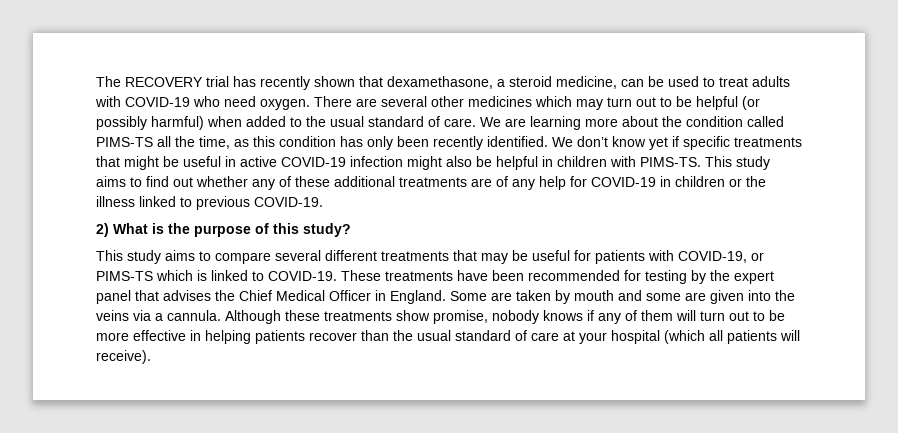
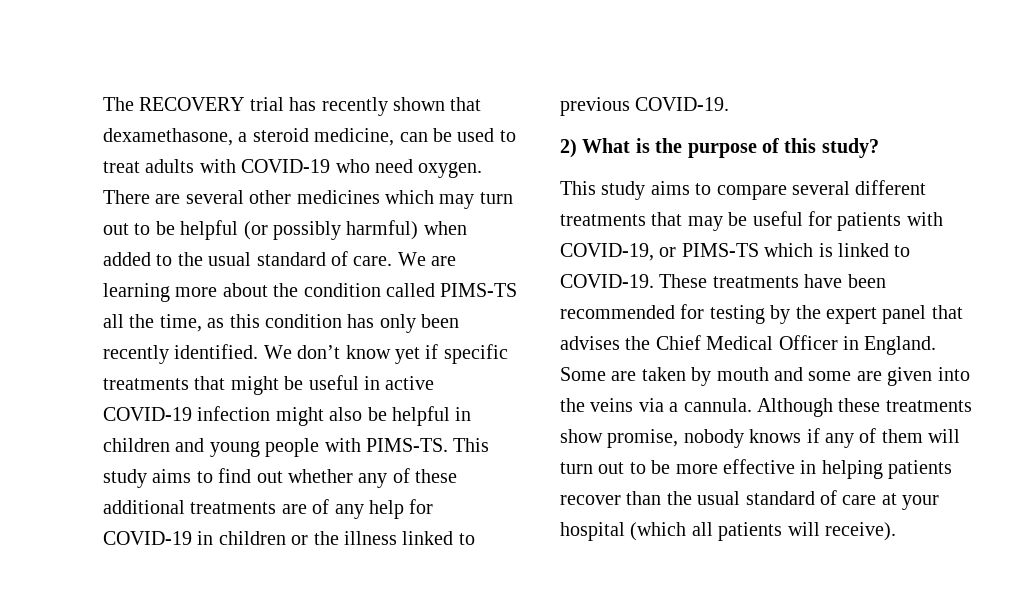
- We don’t know yet if specific treatments that might be useful in active COVID-19 infection might also be helpful in children with PIMS-TS.
+ We don’t know yet if specific treatments that might be useful in active COVID-19 infection might also be helpful in children and young people with PIMS-TS.

